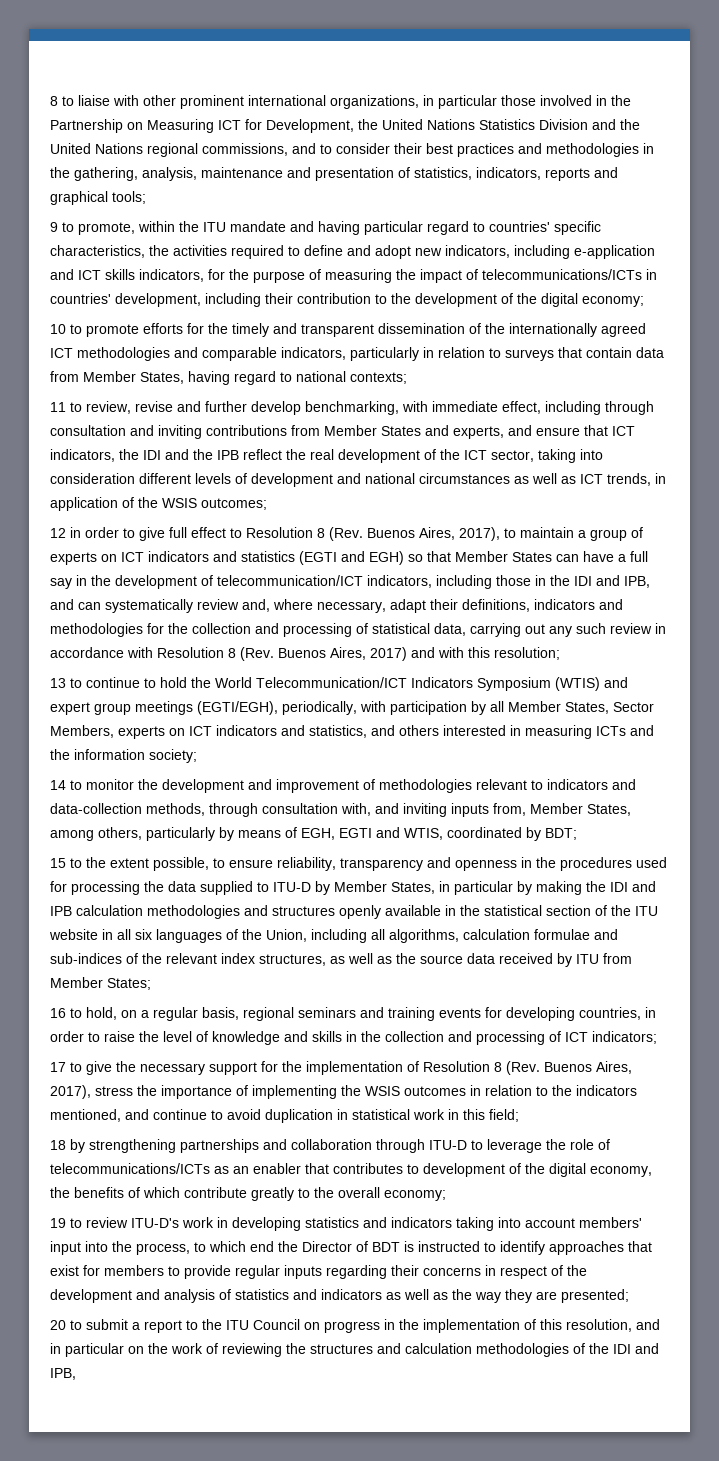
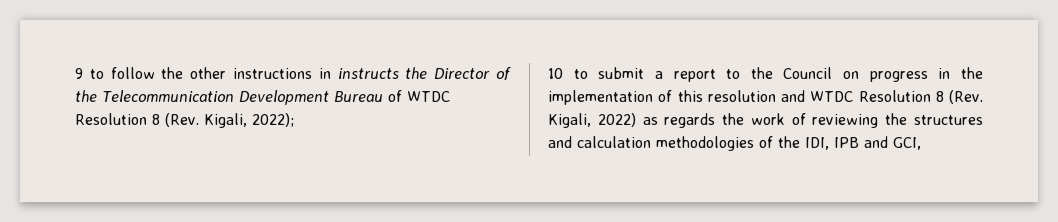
- 8 to liaise with other prominent international organizations, in particular those involved in the Partnership on Measuring ICT for Development, the United Nations Statistics Division and the United Nations regional commissions, and to consider their best practices and methodologies in the gathering, analysis, maintenance and presentation of statistics, indicators, reports and graphical tools;
- 9 to promote, within the ITU mandate and having particular regard to countries' specific characteristics, the activities required to define and adopt new indicators, including e-application and ICT skills indicators, for the purpose of measuring the impact of telecommunications/ICTs in countries' development, including their contribution to the development of the digital economy;
- 10 to promote efforts for the timely and transparent dissemination of the internationally agreed ICT methodologies and comparable indicators, particularly in relation to surveys that contain data from Member States, having regard to national contexts;
- 11 to review, revise and further develop benchmarking, with immediate effect, including through consultation and inviting contributions from Member States and experts, and ensure that ICT indicators, the IDI and the IPB reflect the real development of the ICT sector, taking into consideration different levels of development and national circumstances as well as ICT trends, in application of the WSIS outcomes;
- 12 in order to give full effect to Resolution 8 (Rev. Buenos Aires, 2017), to maintain a group of experts on ICT indicators and statistics (EGTI and EGH) so that Member States can have a full say in the development of telecommunication/ICT indicators, including those in the IDI and IPB, and can systematically review and, where necessary, adapt their definitions, indicators and methodologies for the collection and processing of statistical data, carrying out any such review in accordance with Resolution 8 (Rev. Buenos Aires, 2017) and with this resolution;
- 13 to continue to hold the World Telecommunication/ICT Indicators Symposium (WTIS) and expert group meetings (EGTI/EGH), periodically, with participation by all Member States, Sector Members, experts on ICT indicators and statistics, and others interested in measuring ICTs and the information society;
- 14 to monitor the development and improvement of methodologies relevant to indicators and data-collection methods, through consultation with, and inviting inputs from, Member States, among others, particularly by means of EGH, EGTI and WTIS, coordinated by BDT;
- 15 to the extent possible, to ensure reliability, transparency and openness in the procedures used for processing the data supplied to ITU-D by Member States, in particular by making the IDI and IPB calculation methodologies and structures openly available in the statistical section of the ITU website in all six languages of the Union, including all algorithms, calculation formulae and sub-indices of the relevant index structures, as well as the source data received by ITU from Member States;
- 16 to hold, on a regular basis, regional seminars and training events for developing countries, in order to raise the level of knowledge and skills in the collection and processing of ICT indicators;
- 17 to give the necessary support for the implementation of Resolution 8 (Rev. Buenos Aires, 2017), stress the importance of implementing the WSIS outcomes in relation to the indicators mentioned, and continue to avoid duplication in statistical work in this field;
- 18 by strengthening partnerships and collaboration through ITU-D to leverage the role of telecommunications/ICTs as an enabler that contributes to development of the digital economy, the benefits of which contribute greatly to the overall economy;
- 19 to review ITU-D's work in developing statistics and indicators taking into account members' input into the process, to which end the Director of BDT is instructed to identify approaches that exist for members to provide regular inputs regarding their concerns in respect of the development and analysis of statistics and indicators as well as the way they are presented;
- 20 to submit a report to the ITU Council on progress in the implementation of this resolution, and in particular on the work of reviewing the structures and calculation methodologies of the IDI and IPB,
+ 9 to follow the other instructions in instructs the Director of the Telecommunication Development Bureau of WTDC Resolution 8 (Rev. Kigali, 2022);
+ 10 to submit a report to the Council on progress in the implementation of this resolution and WTDC Resolution 8 (Rev. Kigali, 2022) as regards the work of reviewing the structures and calculation methodologies of the IDI, IPB and GCI,

